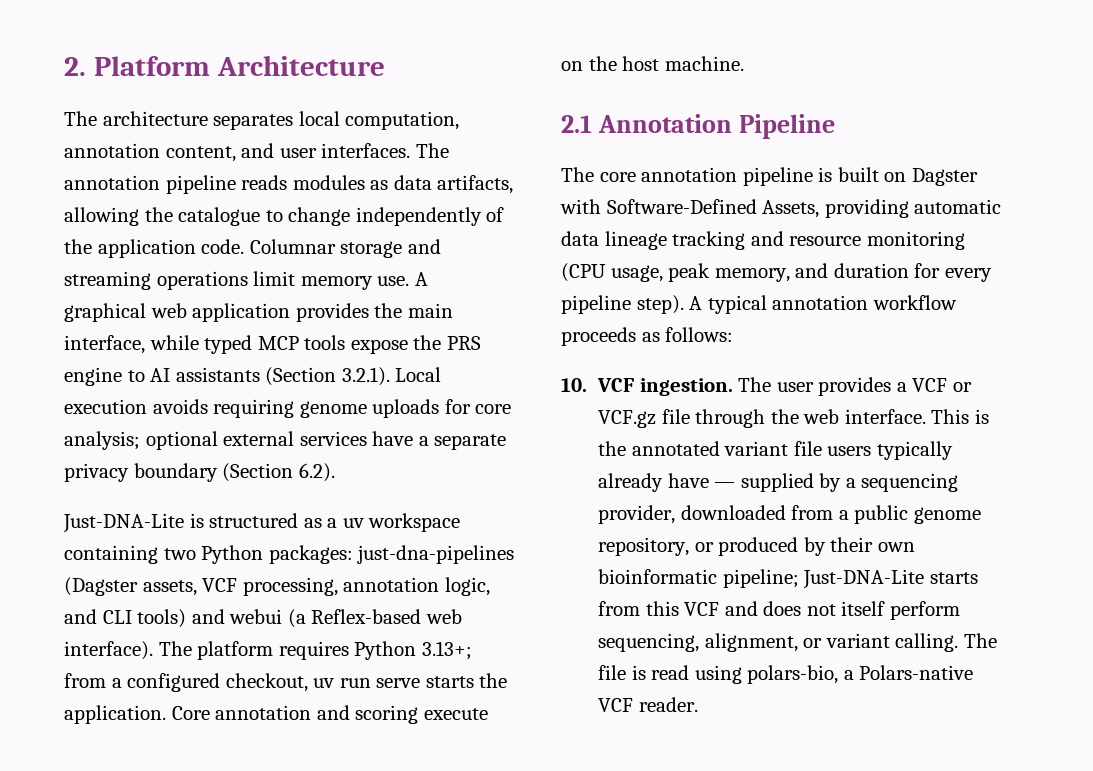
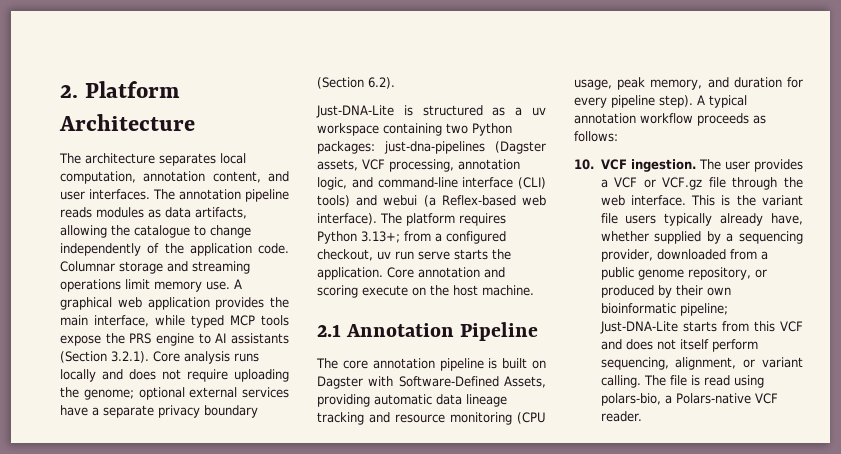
- A graphical web application provides the main interface, while typed MCP tools expose the PRS engine to AI assistants (Section 3.2.1). Local execution avoids requiring genome uploads for core analysis; optional external services have a separate privacy boundary (Section 6.2).
+ A graphical web application provides the main interface, while typed MCP tools expose the PRS engine to AI assistants (Section 3.2.1). Core analysis runs locally and does not require uploading the genome; optional external services have a separate privacy boundary (Section 6.2).
- Just-DNA-Lite is structured as a uv workspace containing two Python packages: just-dna-pipelines (Dagster assets, VCF processing, annotation logic, and CLI tools) and webui (a Reflex-based web interface).
+ Just-DNA-Lite is structured as a uv workspace containing two Python packages: just-dna-pipelines (Dagster assets, VCF processing, annotation logic, and command-line interface (CLI) tools) and webui (a Reflex-based web interface).
- This is the annotated variant file users typically already have — supplied by a sequencing provider, downloaded from a public genome repository, or produced by their own bioinformatic pipeline; Just-DNA-Lite starts from this VCF and does not itself perform sequencing, alignment, or variant calling.
+ This is the variant file users typically already have, whether supplied by a sequencing provider, downloaded from a public genome repository, or produced by their own bioinformatic pipeline; Just-DNA-Lite starts from this VCF and does not itself perform sequencing, alignment, or variant calling.

